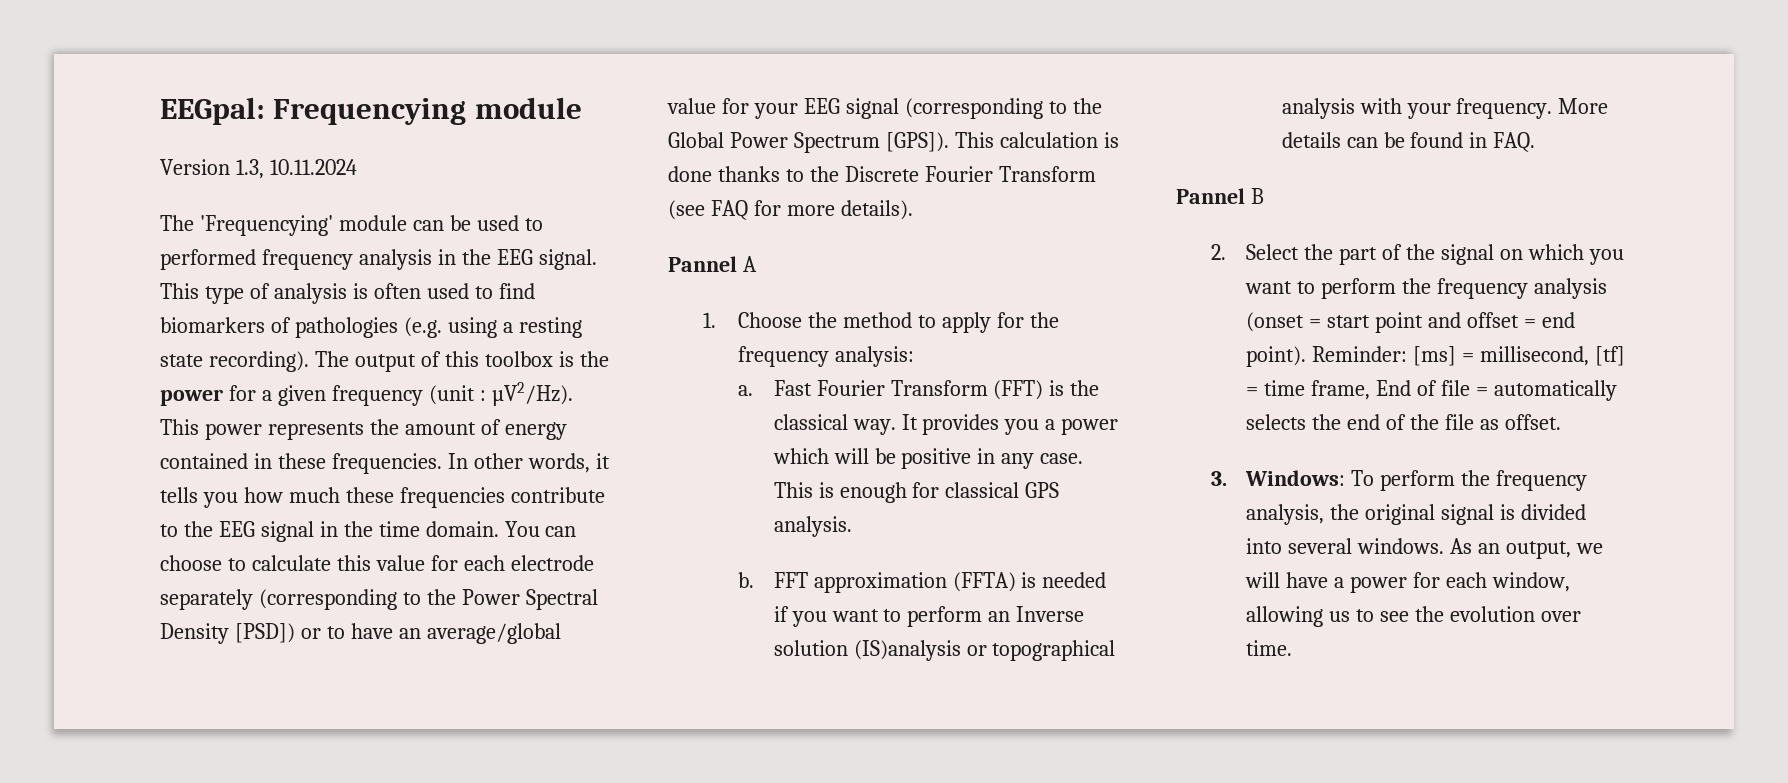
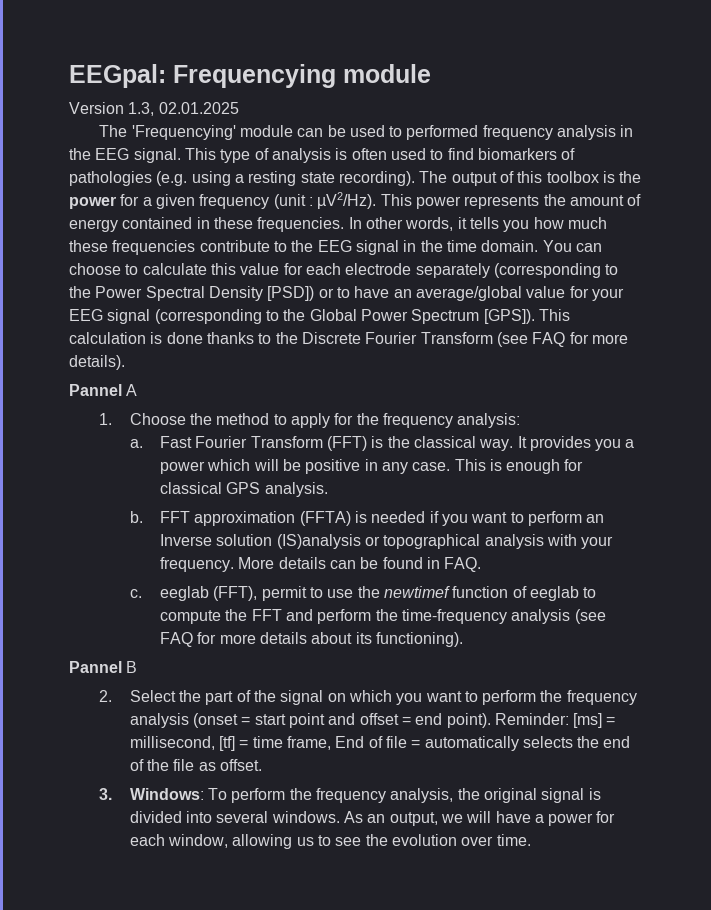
- Version 1.3, 10.11.2024
+ Version 1.3, 02.01.2025
+ c. eeglab (FFT), permit to use the newtimef function of eeglab to compute the FFT and perform the time-frequency analysis (see FAQ for more details about its functioning).

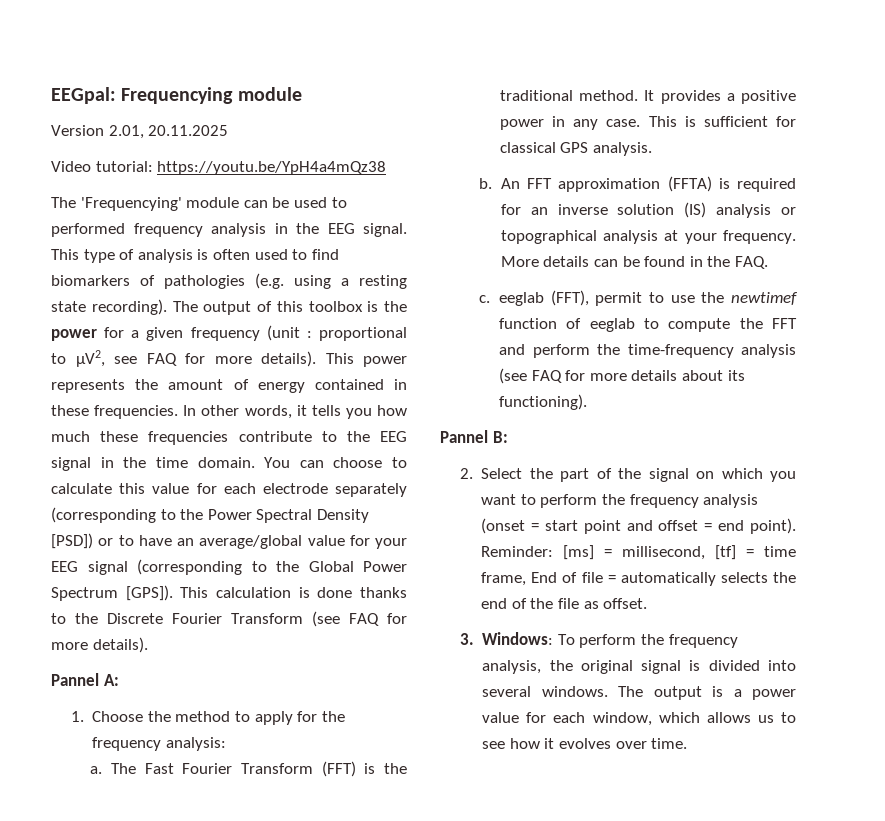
- Version 1.3, 02.01.2025
+ Version 2.01, 20.11.2025
+ Video tutorial: https://youtu.be/YpH4a4mQz38
- The output of this toolbox is the power for a given frequency (unit : µV2/Hz).
+ The output of this toolbox is the power for a given frequency (unit : proportional to µV2, see FAQ for more details).
- Pannel A
+ Pannel A:
- Fast Fourier Transform (FFT) is the classical way. It provides you a power which will be positive in any case.
+ The Fast Fourier Transform (FFT) is the traditional method. It provides a positive power in any case.
- This is enough for classical GPS analysis.
+ This is sufficient for classical GPS analysis.
- FFT approximation (FFTA) is needed if you want to perform an Inverse solution (IS)analysis or topographical analysis with your frequency.
+ An FFT approximation (FFTA) is required for an inverse solution (IS) analysis or topographical analysis at your frequency.
- More details can be found in FAQ.
+ More details can be found in the FAQ.
- Pannel B
+ Pannel B:
- As an output, we will have a power for each window, allowing us to see the evolution over time.
+ The output is a power value for each window, which allows us to see how it evolves over time.

